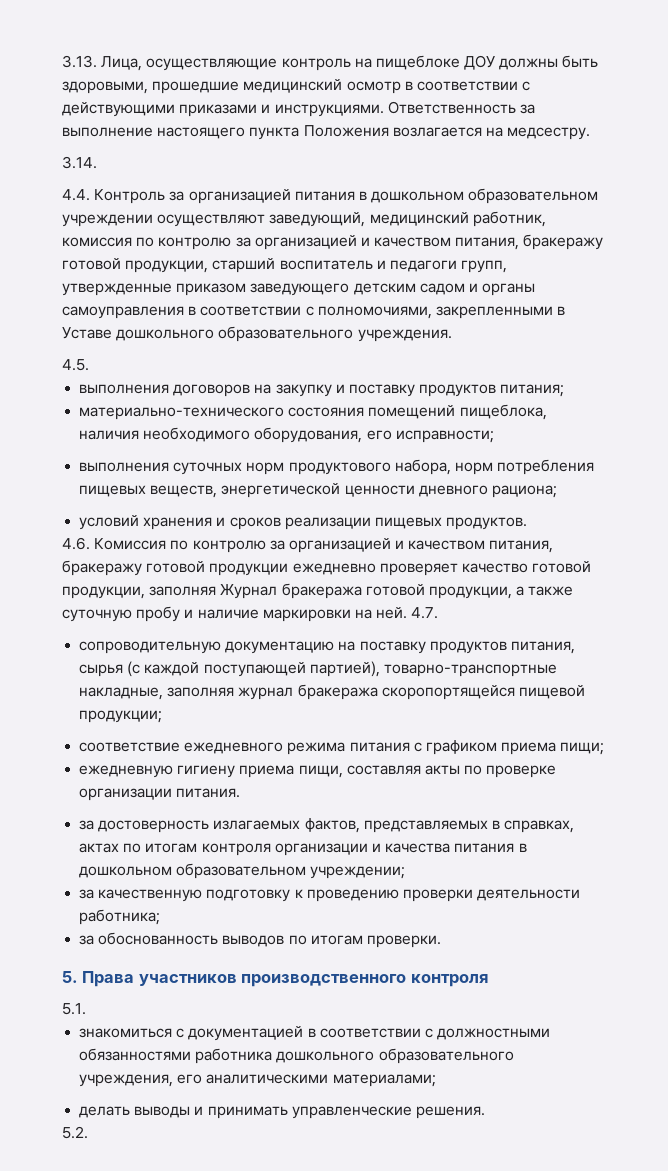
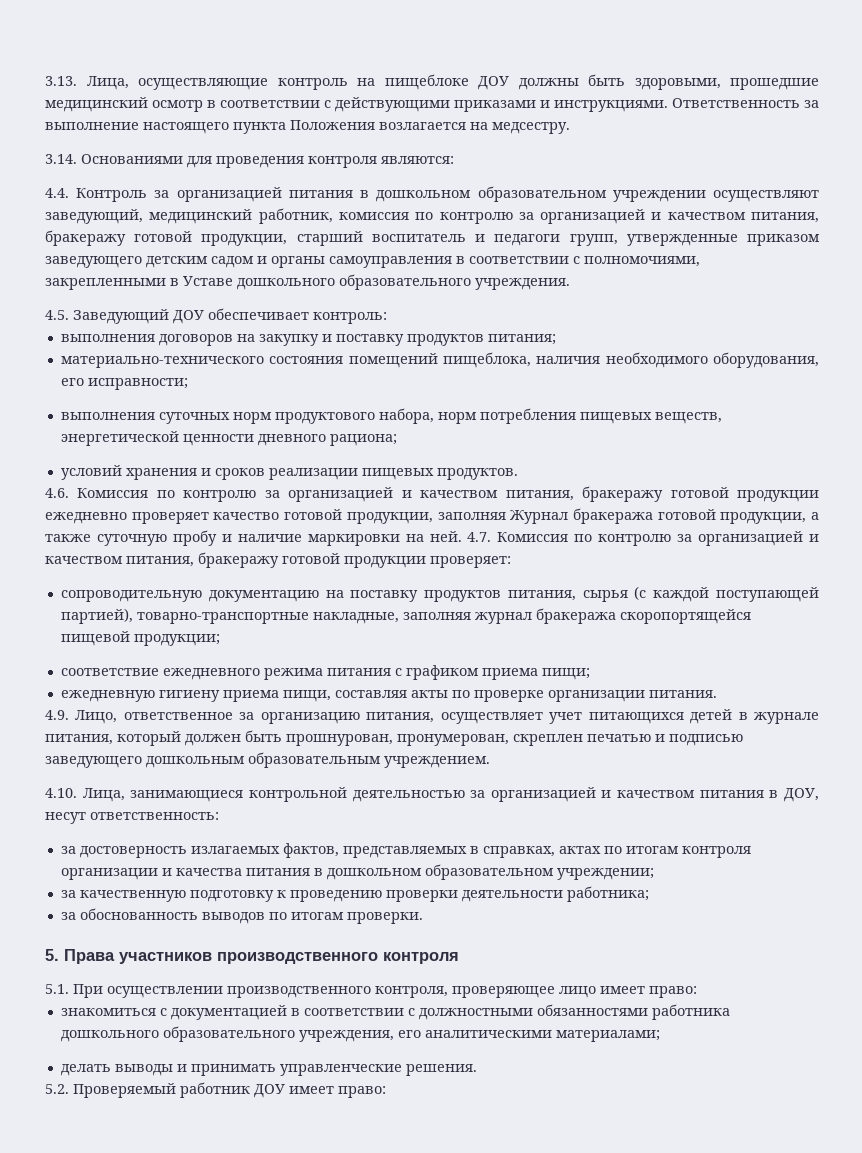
- 3.14.
+ 3.14. Основаниями для проведения контроля являются:
- 4.5.
+ 4.5. Заведующий ДОУ обеспечивает контроль:
- 4.7.
+ 4.7. Комиссия по контролю за организацией и качеством питания, бракеражу готовой продукции проверяет:
+ 4.9. Лицо, ответственное за организацию питания, осуществляет учет питающихся детей в журнале питания, который должен быть прошнурован, пронумерован, скреплен печатью и подписью заведующего дошкольным образовательным учреждением.
+ 4.10. Лица, занимающиеся контрольной деятельностью за организацией и качеством питания в ДОУ, несут ответственность:
- 5.1.
+ 5.1. При осуществлении производственного контроля, проверяющее лицо имеет право:
- 5.2.
+ 5.2. Проверяемый работник ДОУ имеет право:

